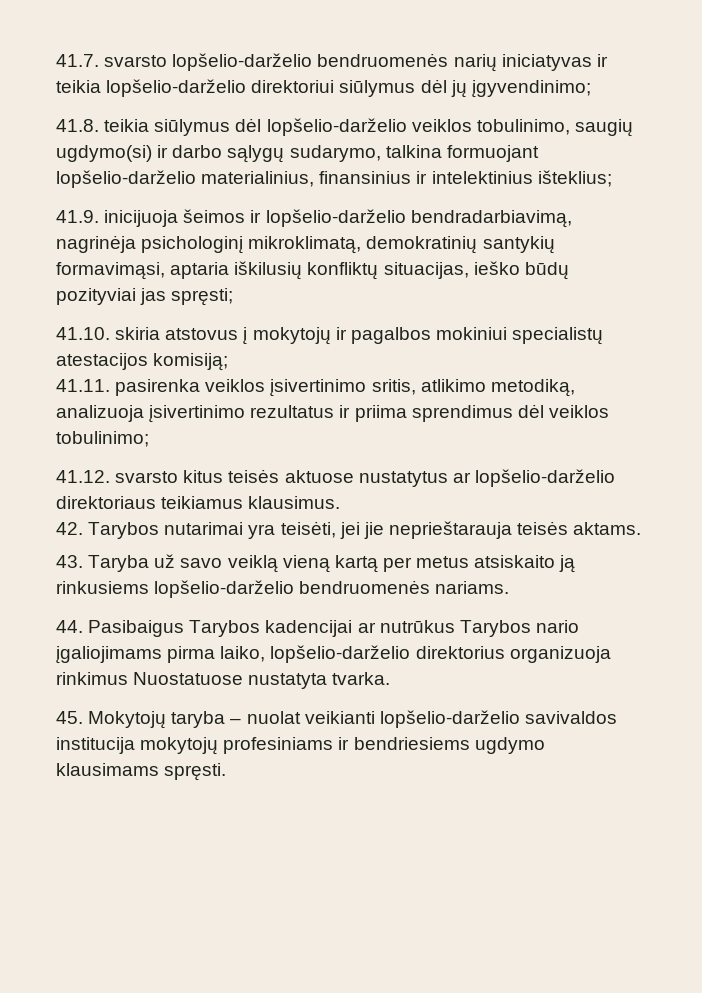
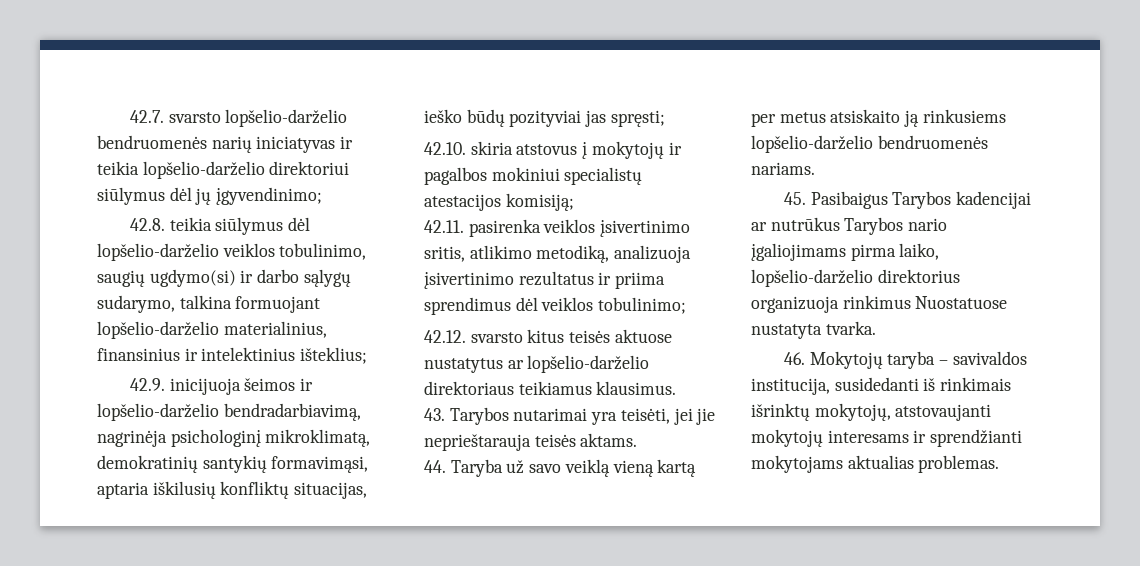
- 41.7. svarsto lopšelio-darželio bendruomenės narių iniciatyvas ir teikia lopšelio-darželio direktoriui siūlymus dėl jų įgyvendinimo;
+ 42.7. svarsto lopšelio-darželio bendruomenės narių iniciatyvas ir teikia lopšelio-darželio direktoriui siūlymus dėl jų įgyvendinimo;
- 41.8. teikia siūlymus dėl lopšelio-darželio veiklos tobulinimo, saugių ugdymo(si) ir darbo sąlygų sudarymo, talkina formuojant lopšelio-darželio materialinius, finansinius ir intelektinius išteklius;
+ 42.8. teikia siūlymus dėl lopšelio-darželio veiklos tobulinimo, saugių ugdymo(si) ir darbo sąlygų sudarymo, talkina formuojant lopšelio-darželio materialinius, finansinius ir intelektinius išteklius;
- 41.9. inicijuoja šeimos ir lopšelio-darželio bendradarbiavimą, nagrinėja psichologinį mikroklimatą, demokratinių santykių formavimąsi, aptaria iškilusių konfliktų situacijas, ieško būdų pozityviai jas spręsti;
+ 42.9. inicijuoja šeimos ir lopšelio-darželio bendradarbiavimą, nagrinėja psichologinį mikroklimatą, demokratinių santykių formavimąsi, aptaria iškilusių konfliktų situacijas, ieško būdų pozityviai jas spręsti;
- 41.10. skiria atstovus į mokytojų ir pagalbos mokiniui specialistų atestacijos komisiją;
+ 42.10. skiria atstovus į mokytojų ir pagalbos mokiniui specialistų atestacijos komisiją;
- 41.11. pasirenka veiklos įsivertinimo sritis, atlikimo metodiką, analizuoja įsivertinimo rezultatus ir priima sprendimus dėl veiklos tobulinimo;
+ 42.11. pasirenka veiklos įsivertinimo sritis, atlikimo metodiką, analizuoja įsivertinimo rezultatus ir priima sprendimus dėl veiklos tobulinimo;
- 41.12. svarsto kitus teisės aktuose nustatytus ar lopšelio-darželio direktoriaus teikiamus klausimus.
+ 42.12. svarsto kitus teisės aktuose nustatytus ar lopšelio-darželio direktoriaus teikiamus klausimus.
- 42. Tarybos nutarimai yra teisėti, jei jie neprieštarauja teisės aktams.
+ 43. Tarybos nutarimai yra teisėti, jei jie neprieštarauja teisės aktams.
- 43. Taryba už savo veiklą vieną kartą per metus atsiskaito ją rinkusiems lopšelio-darželio bendruomenės nariams.
+ 44. Taryba už savo veiklą vieną kartą per metus atsiskaito ją rinkusiems lopšelio-darželio bendruomenės nariams.
- 44. Pasibaigus Tarybos kadencijai ar nutrūkus Tarybos nario įgaliojimams pirma laiko, lopšelio-darželio direktorius organizuoja rinkimus Nuostatuose nustatyta tvarka.
+ 45. Pasibaigus Tarybos kadencijai ar nutrūkus Tarybos nario įgaliojimams pirma laiko, lopšelio-darželio direktorius organizuoja rinkimus Nuostatuose nustatyta tvarka.
- 45. Mokytojų taryba – nuolat veikianti lopšelio-darželio savivaldos institucija mokytojų profesiniams ir bendriesiems ugdymo klausimams spręsti.
+ 46. Mokytojų taryba – savivaldos institucija, susidedanti iš rinkimais išrinktų mokytojų, atstovaujanti mokytojų interesams ir sprendžianti mokytojams aktualias problemas.

